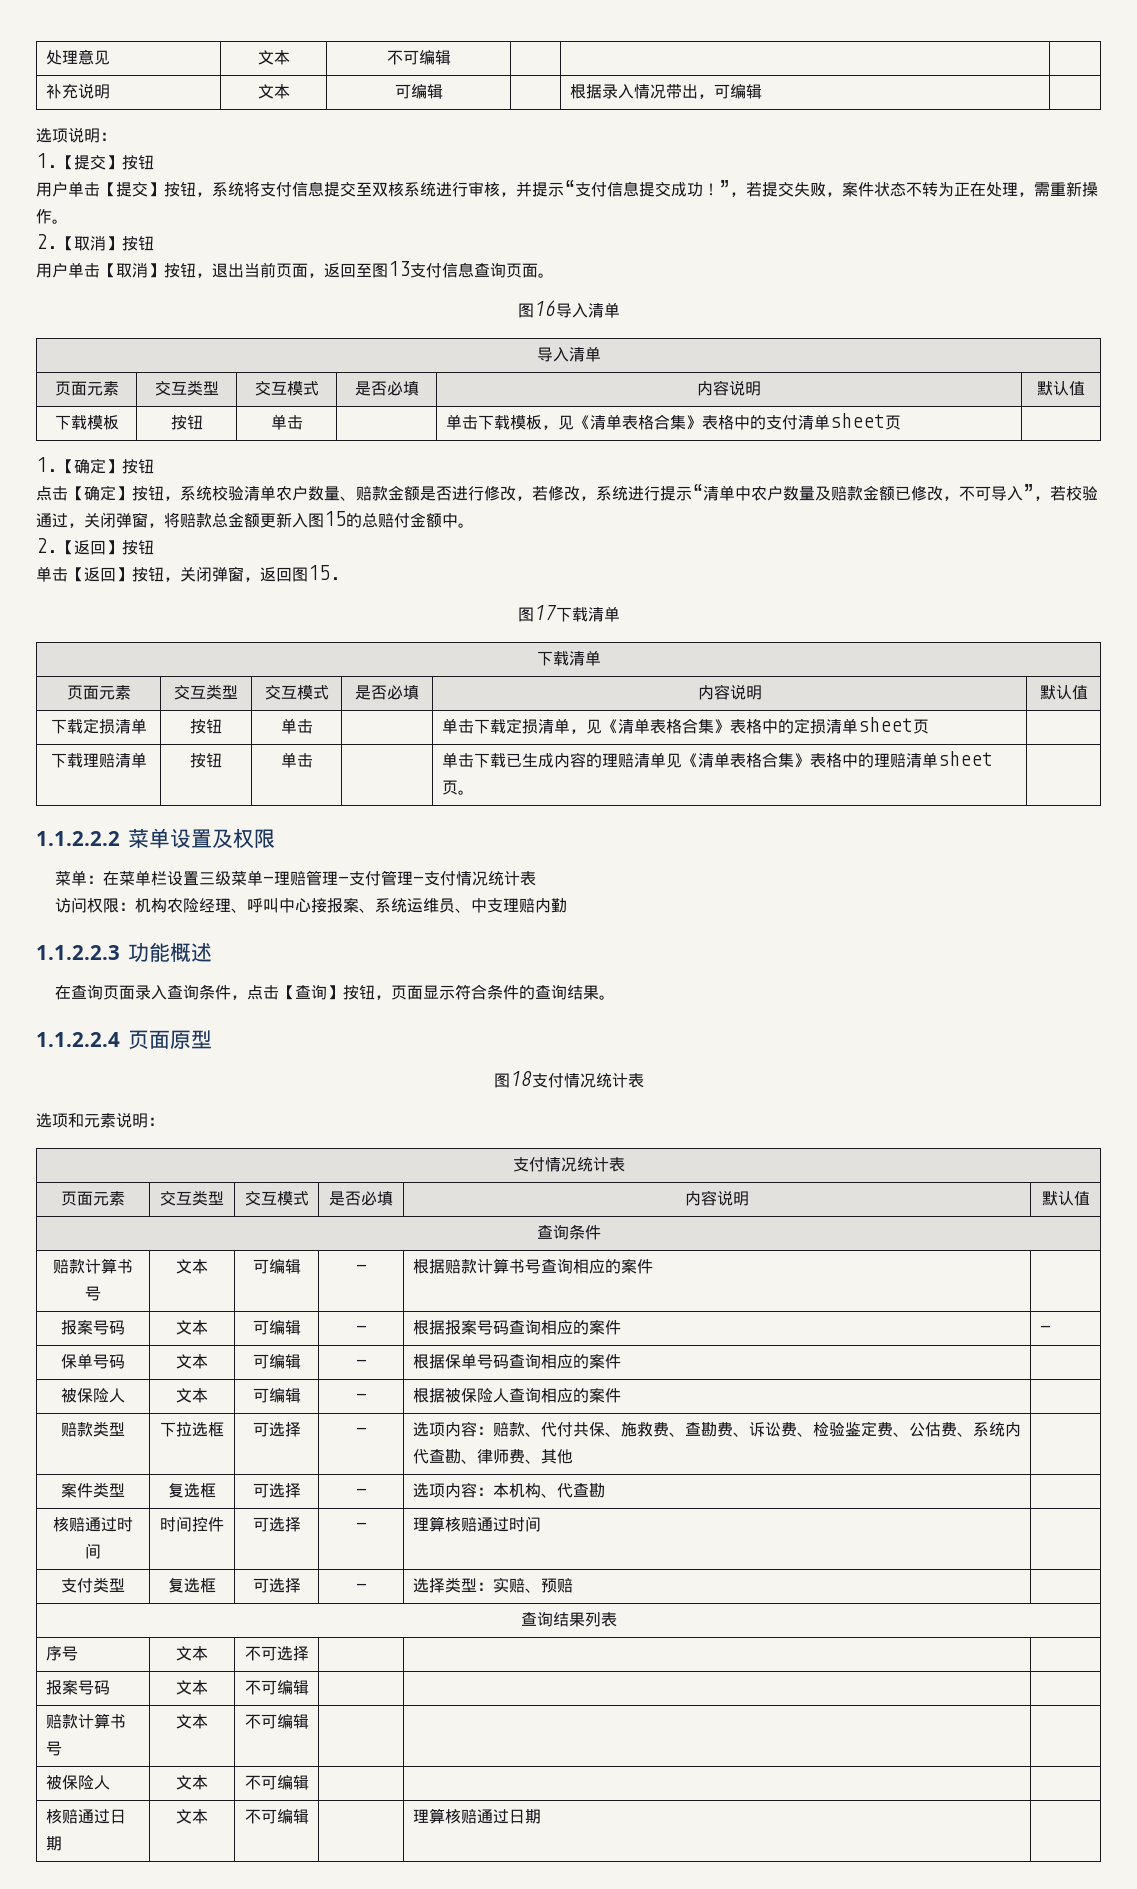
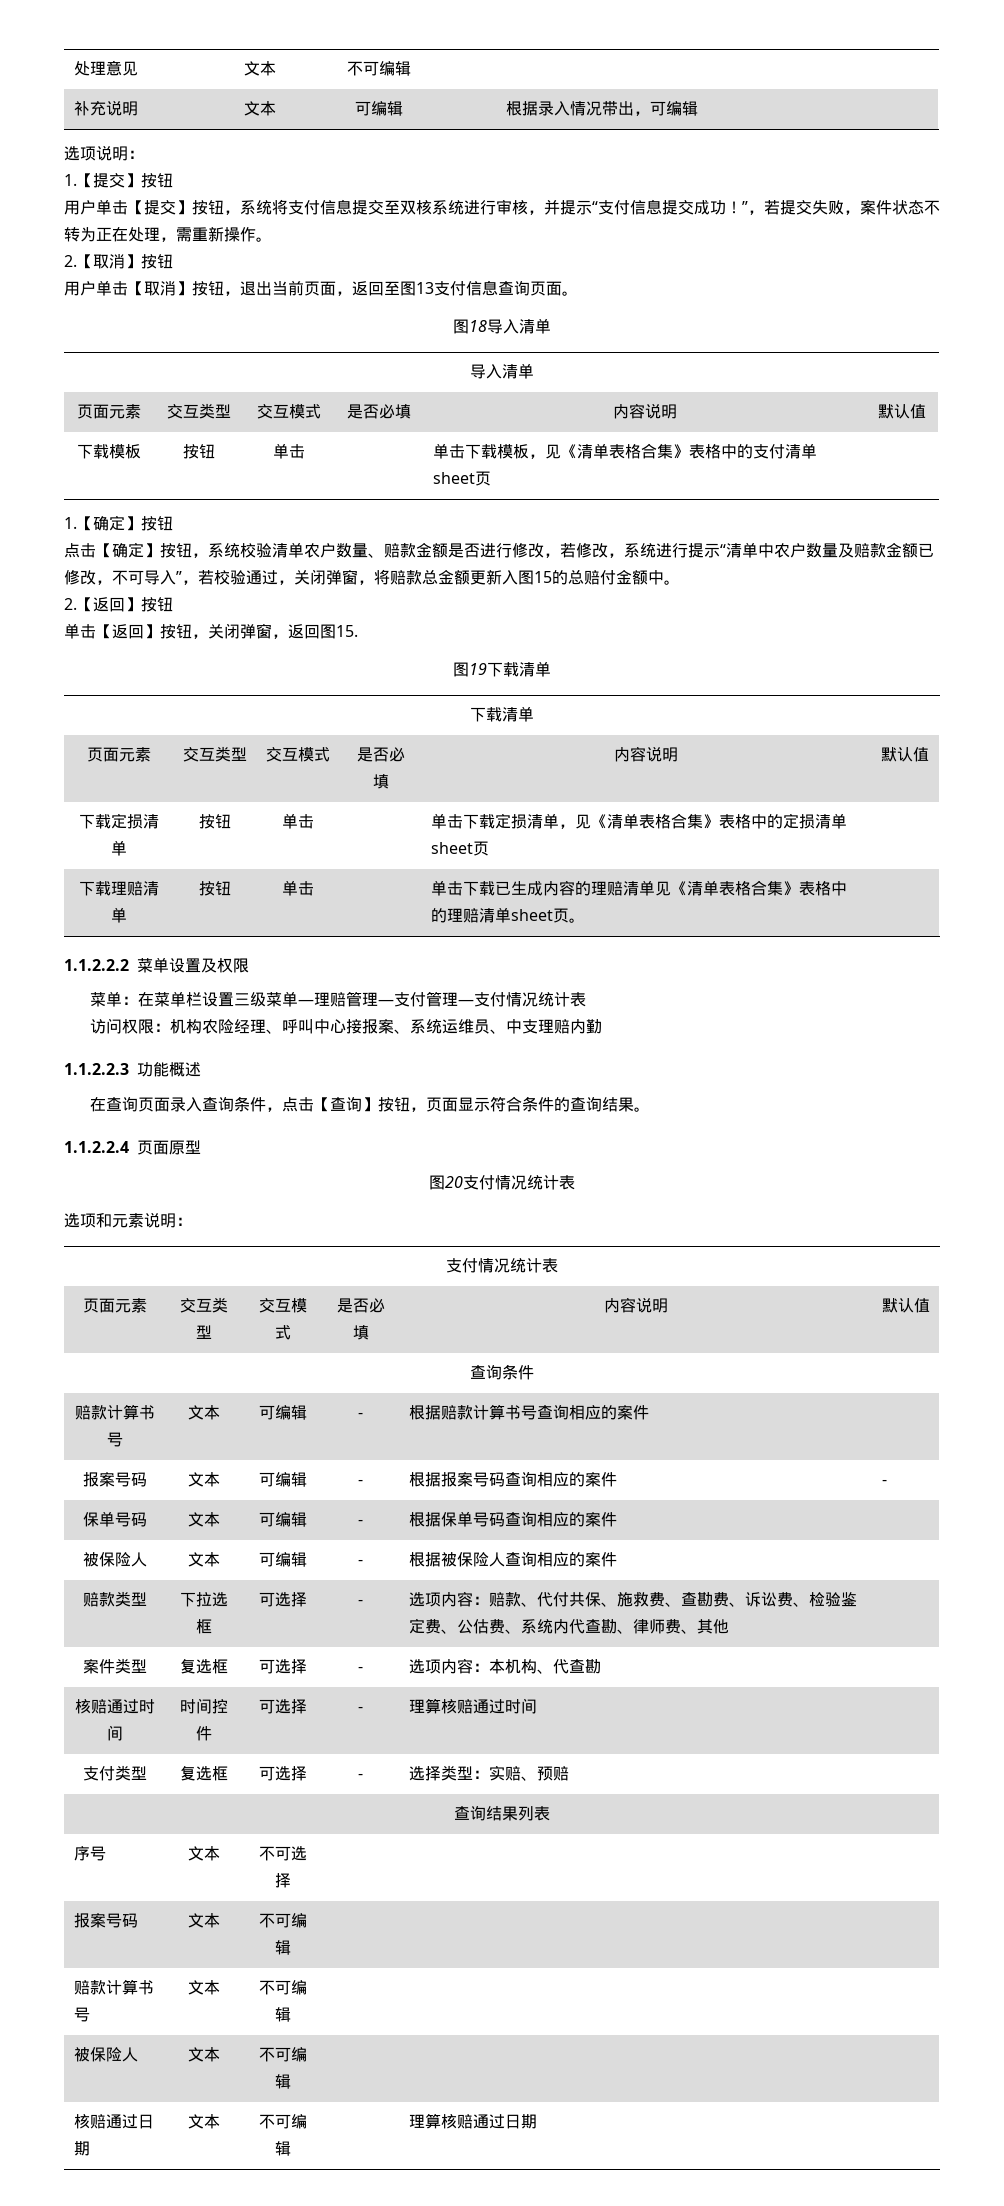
- 图16导入清单
+ 图18导入清单
- 图17下载清单
+ 图19下载清单
- 图18支付情况统计表
+ 图20支付情况统计表

